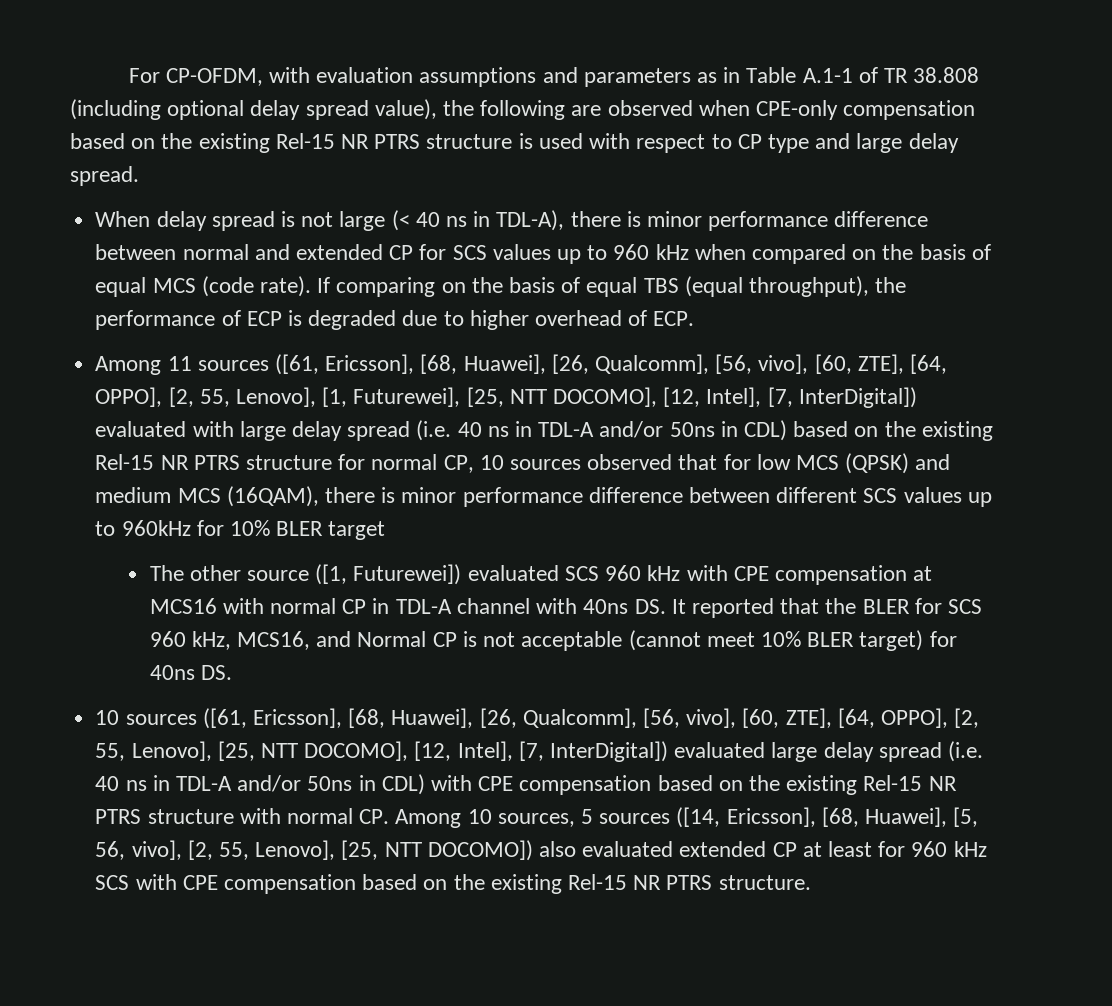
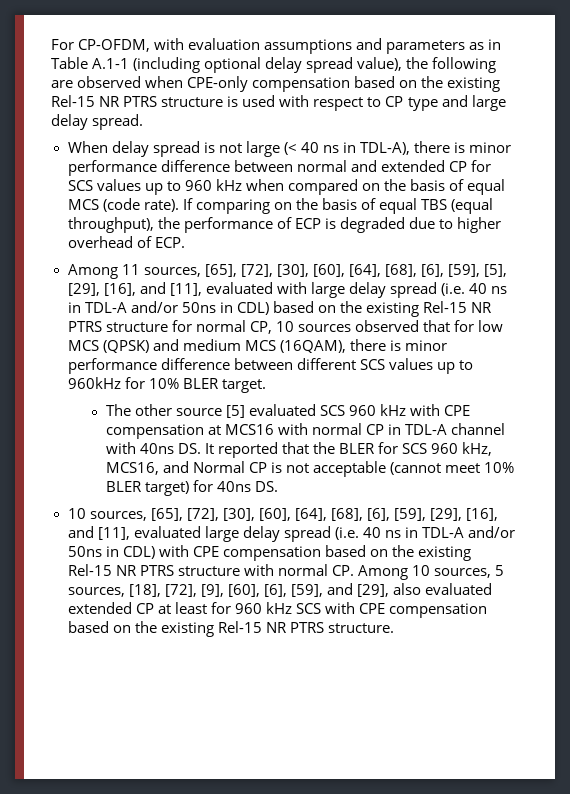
- For CP-OFDM, with evaluation assumptions and parameters as in Table A.1-1 of TR 38.808 (including optional delay spread value), the following are observed when CPE-only compensation based on the existing Rel-15 NR PTRS structure is used with respect to CP type and large delay spread.
+ For CP-OFDM, with evaluation assumptions and parameters as in Table A.1-1 (including optional delay spread value), the following are observed when CPE-only compensation based on the existing Rel-15 NR PTRS structure is used with respect to CP type and large delay spread.
- Among 11 sources ([61, Ericsson], [68, Huawei], [26, Qualcomm], [56, vivo], [60, ZTE], [64, OPPO], [2, 55, Lenovo], [1, Futurewei], [25, NTT DOCOMO], [12, Intel], [7, InterDigital]) evaluated with large delay spread (i.e. 40 ns in TDL-A and/or 50ns in CDL) based on the existing Rel-15 NR PTRS structure for normal CP, 10 sources observed that for low MCS (QPSK) and medium MCS (16QAM), there is minor performance difference between different SCS values up to 960kHz for 10% BLER target
+ Among 11 sources, [65], [72], [30], [60], [64], [68], [6], [59], [5], [29], [16], and [11], evaluated with large delay spread (i.e. 40 ns in TDL-A and/or 50ns in CDL) based on the existing Rel-15 NR PTRS structure for normal CP, 10 sources observed that for low MCS (QPSK) and medium MCS (16QAM), there is minor performance difference between different SCS values up to 960kHz for 10% BLER target.
- The other source ([1, Futurewei]) evaluated SCS 960 kHz with CPE compensation at MCS16 with normal CP in TDL-A channel with 40ns DS. It reported that the BLER for SCS 960 kHz, MCS16, and Normal CP is not acceptable (cannot meet 10% BLER target) for 40ns DS.
+ The other source [5] evaluated SCS 960 kHz with CPE compensation at MCS16 with normal CP in TDL-A channel with 40ns DS. It reported that the BLER for SCS 960 kHz, MCS16, and Normal CP is not acceptable (cannot meet 10% BLER target) for 40ns DS.
- 10 sources ([61, Ericsson], [68, Huawei], [26, Qualcomm], [56, vivo], [60, ZTE], [64, OPPO], [2, 55, Lenovo], [25, NTT DOCOMO], [12, Intel], [7, InterDigital]) evaluated large delay spread (i.e. 40 ns in TDL-A and/or 50ns in CDL) with CPE compensation based on the existing Rel-15 NR PTRS structure with normal CP. Among 10 sources, 5 sources ([14, Ericsson], [68, Huawei], [5, 56, vivo], [2, 55, Lenovo], [25, NTT DOCOMO]) also evaluated extended CP at least for 960 kHz SCS with CPE compensation based on the existing Rel-15 NR PTRS structure.
+ 10 sources, [65], [72], [30], [60], [64], [68], [6], [59], [29], [16], and [11], evaluated large delay spread (i.e. 40 ns in TDL-A and/or 50ns in CDL) with CPE compensation based on the existing Rel-15 NR PTRS structure with normal CP. Among 10 sources, 5 sources, [18], [72], [9], [60], [6], [59], and [29], also evaluated extended CP at least for 960 kHz SCS with CPE compensation based on the existing Rel-15 NR PTRS structure.

